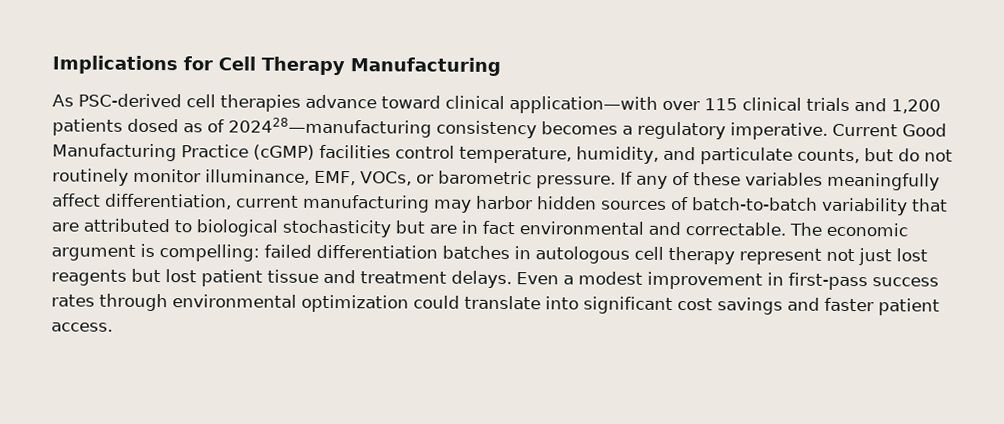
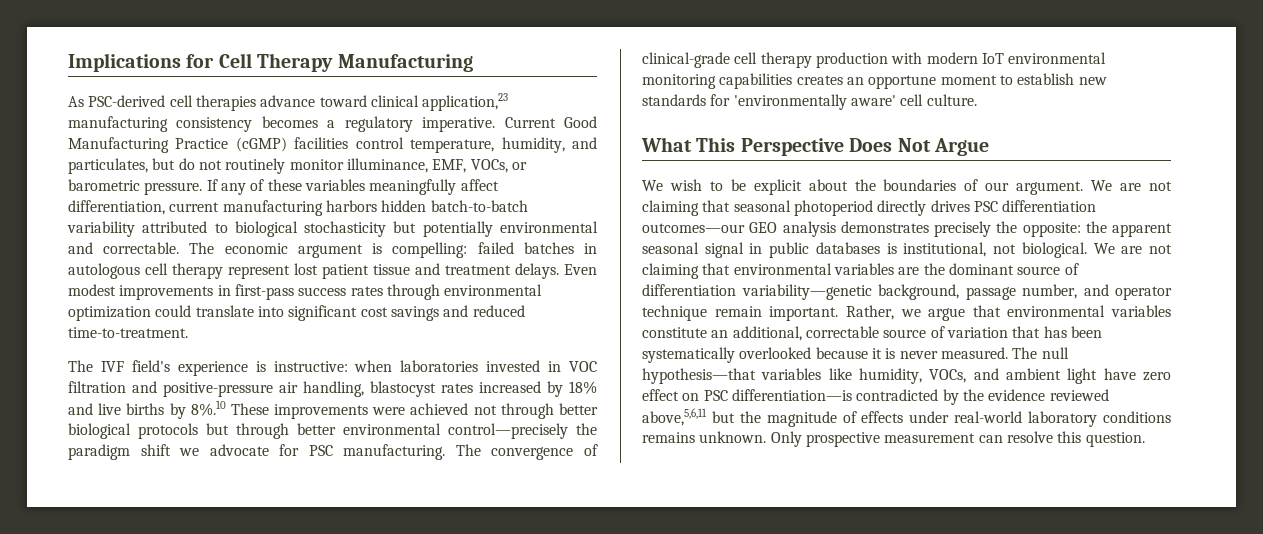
- As PSC-derived cell therapies advance toward clinical application—with over 115 clinical trials and 1,200 patients dosed as of 202428—manufacturing consistency becomes a regulatory imperative.
+ As PSC-derived cell therapies advance toward clinical application,23 manufacturing consistency becomes a regulatory imperative.
- Current Good Manufacturing Practice (cGMP) facilities control temperature, humidity, and particulate counts, but do not routinely monitor illuminance, EMF, VOCs, or barometric pressure.
+ Current Good Manufacturing Practice (cGMP) facilities control temperature, humidity, and particulates, but do not routinely monitor illuminance, EMF, VOCs, or barometric pressure.
- If any of these variables meaningfully affect differentiation, current manufacturing may harbor hidden sources of batch-to-batch variability that are attributed to biological stochasticity but are in fact environmental and correctable.
+ If any of these variables meaningfully affect differentiation, current manufacturing harbors hidden batch-to-batch variability attributed to biological stochasticity but potentially environmental and correctable.
- The economic argument is compelling: failed differentiation batches in autologous cell therapy represent not just lost reagents but lost patient tissue and treatment delays.
+ The economic argument is compelling: failed batches in autologous cell therapy represent lost patient tissue and treatment delays.
- Even a modest improvement in first-pass success rates through environmental optimization could translate into significant cost savings and faster patient access.
+ Even modest improvements in first-pass success rates through environmental optimization could translate into significant cost savings and reduced time-to-treatment.
+ The IVF field's experience is instructive: when laboratories invested in VOC filtration and positive-pressure air handling, blastocyst rates increased by 18% and live births by 8%.10 These improvements were achieved not through better biological protocols but through better environmental control—precisely the paradigm shift we advocate for PSC manufacturing. The convergence of clinical-grade cell therapy production with modern IoT environmental monitoring capabilities creates an opportune moment to establish new standards for 'environmentally aware' cell culture.
+ What This Perspective Does Not Argue
+ We wish to be explicit about the boundaries of our argument. We are not claiming that seasonal photoperiod directly drives PSC differentiation outcomes—our GEO analysis demonstrates precisely the opposite: the apparent seasonal signal in public databases is institutional, not biological. We are not claiming that environmental variables are the dominant source of differentiation variability—genetic background, passage number, and operator technique remain important. Rather, we argue that environmental variables constitute an additional, correctable source of variation that has been systematically overlooked because it is never measured. The null hypothesis—that variables like humidity, VOCs, and ambient light have zero effect on PSC differentiation—is contradicted by the evidence reviewed above,5,6,11 but the magnitude of effects under real-world laboratory conditions remains unknown. Only prospective measurement can resolve this question.

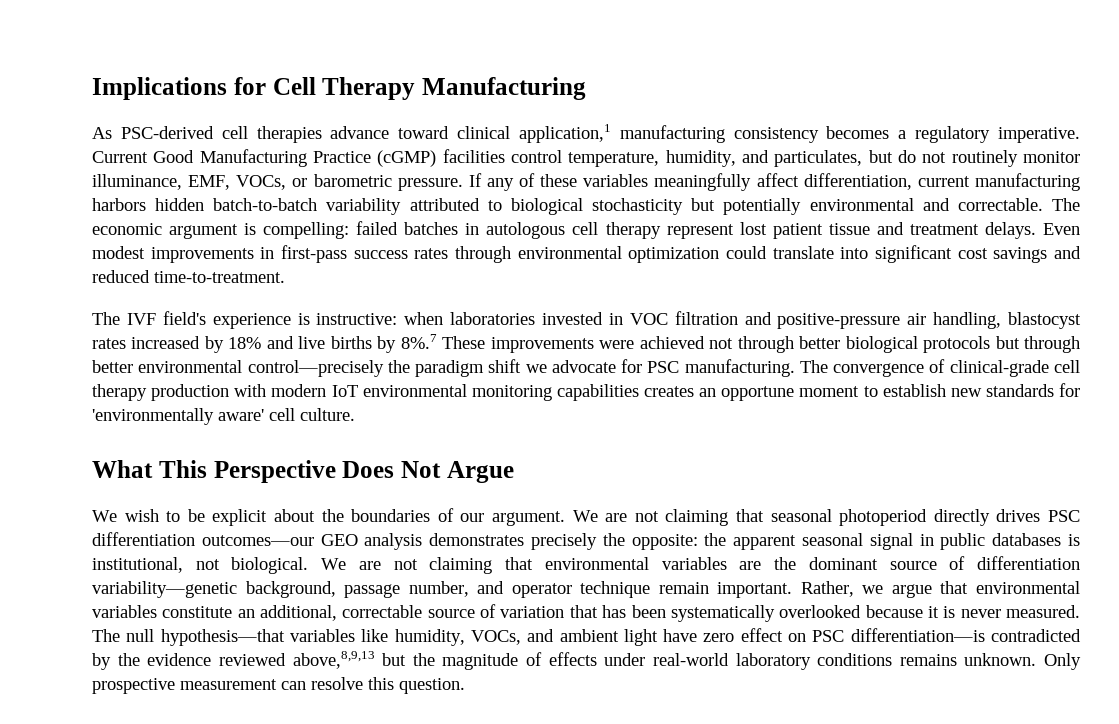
- As PSC-derived cell therapies advance toward clinical application,23 manufacturing consistency becomes a regulatory imperative.
+ As PSC-derived cell therapies advance toward clinical application,1 manufacturing consistency becomes a regulatory imperative.
- The IVF field's experience is instructive: when laboratories invested in VOC filtration and positive-pressure air handling, blastocyst rates increased by 18% and live births by 8%.10 These improvements were achieved not through better biological protocols but through better environmental control—precisely the paradigm shift we advocate for PSC manufacturing.
+ The IVF field's experience is instructive: when laboratories invested in VOC filtration and positive-pressure air handling, blastocyst rates increased by 18% and live births by 8%.7 These improvements were achieved not through better biological protocols but through better environmental control—precisely the paradigm shift we advocate for PSC manufacturing.
- The null hypothesis—that variables like humidity, VOCs, and ambient light have zero effect on PSC differentiation—is contradicted by the evidence reviewed above,5,6,11 but the magnitude of effects under real-world laboratory conditions remains unknown.
+ The null hypothesis—that variables like humidity, VOCs, and ambient light have zero effect on PSC differentiation—is contradicted by the evidence reviewed above,8,9,13 but the magnitude of effects under real-world laboratory conditions remains unknown.

